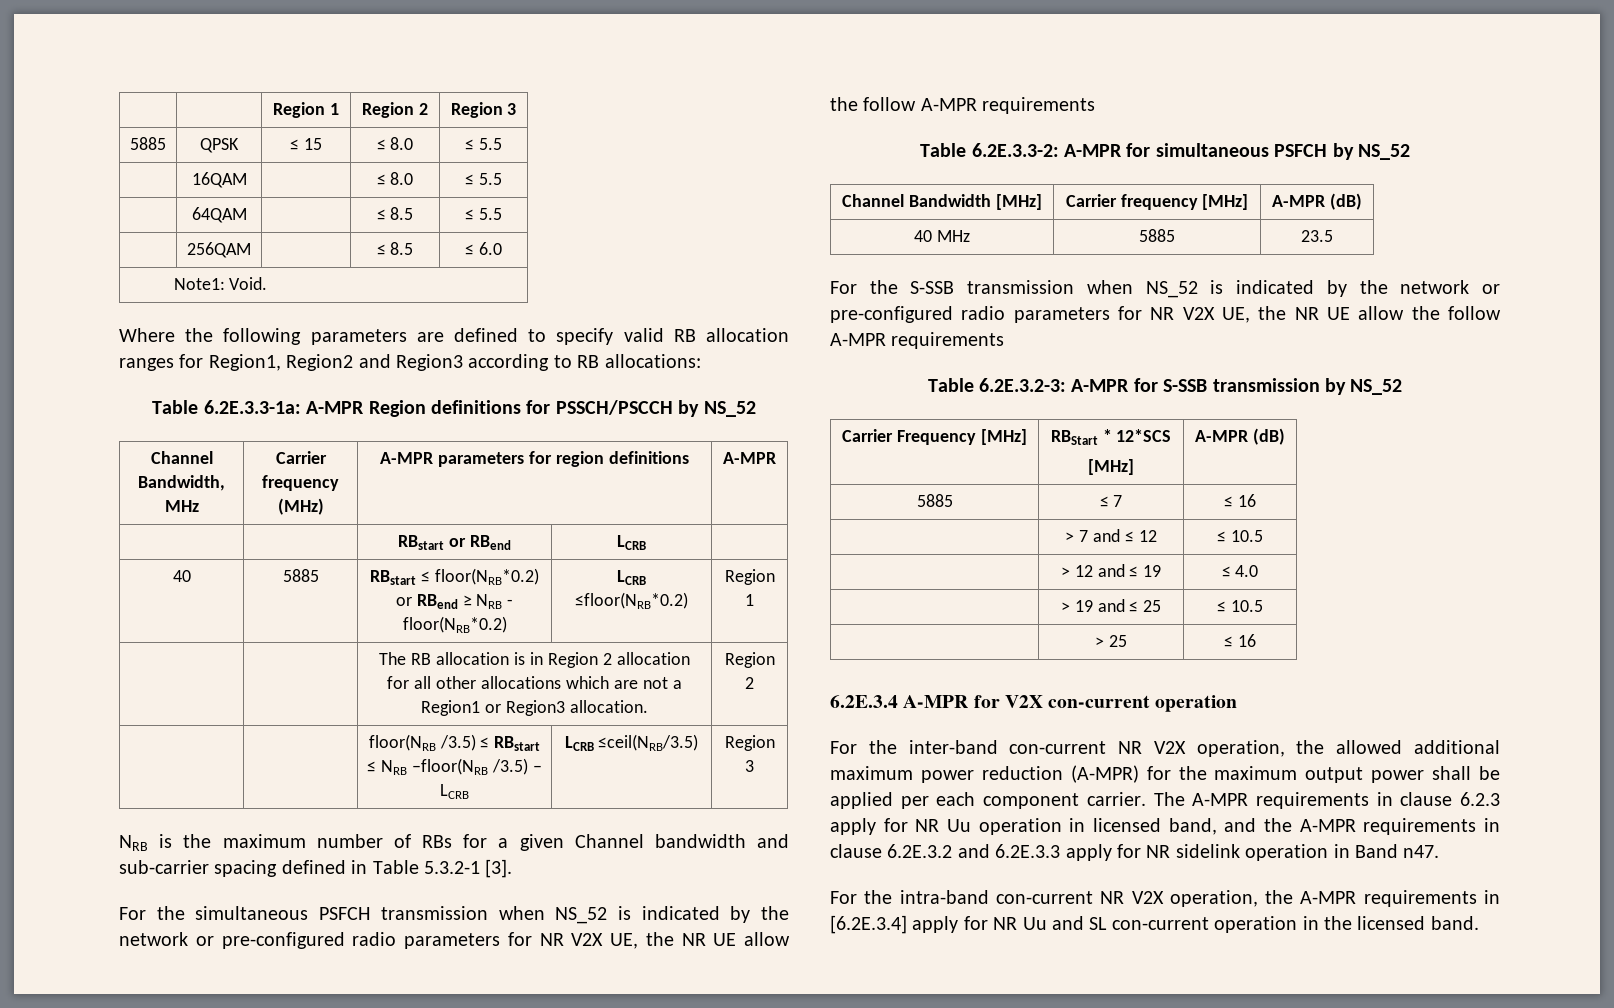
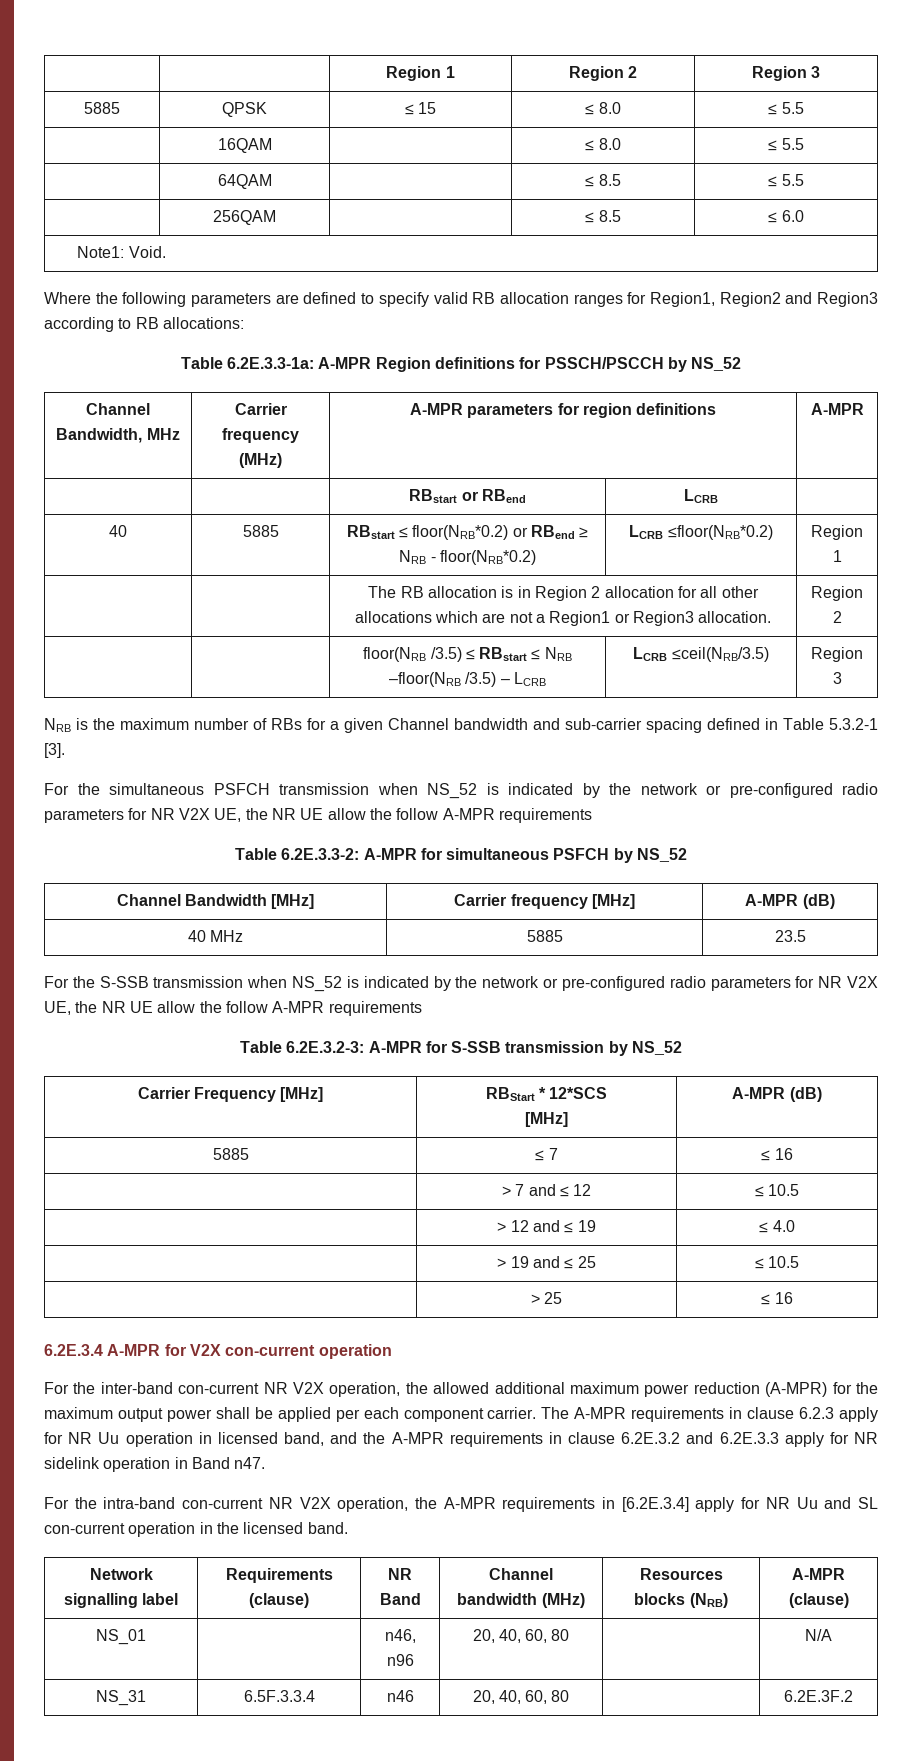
+ Network signalling label | Requirements (clause) | NR Band | Channel bandwidth (MHz) | Resources blocks (NRB) | A-MPR (clause)
+ NS_01 | | n46, n96 | 20, 40, 60, 80 | | N/A
+ NS_31 | 6.5F.3.3.4 | n46 | 20, 40, 60, 80 | | 6.2E.3F.2

